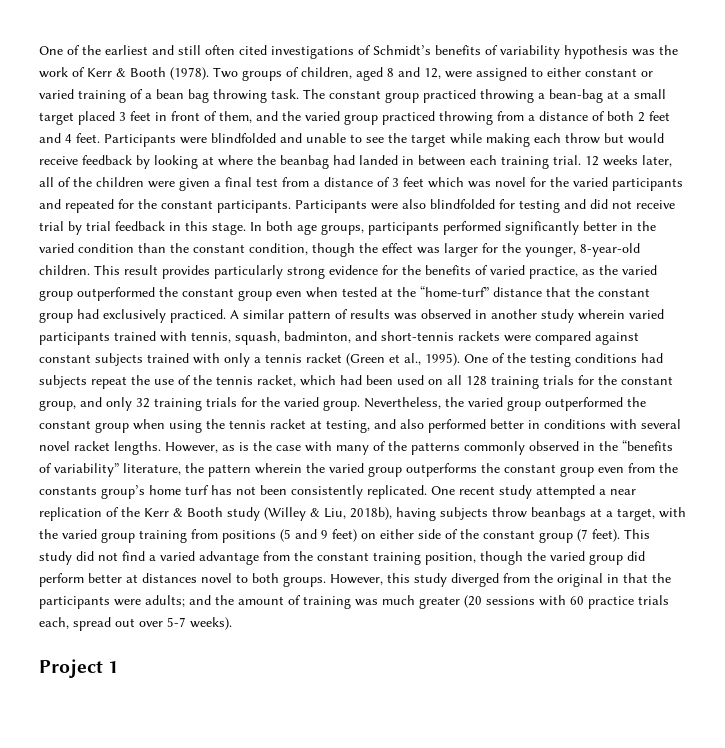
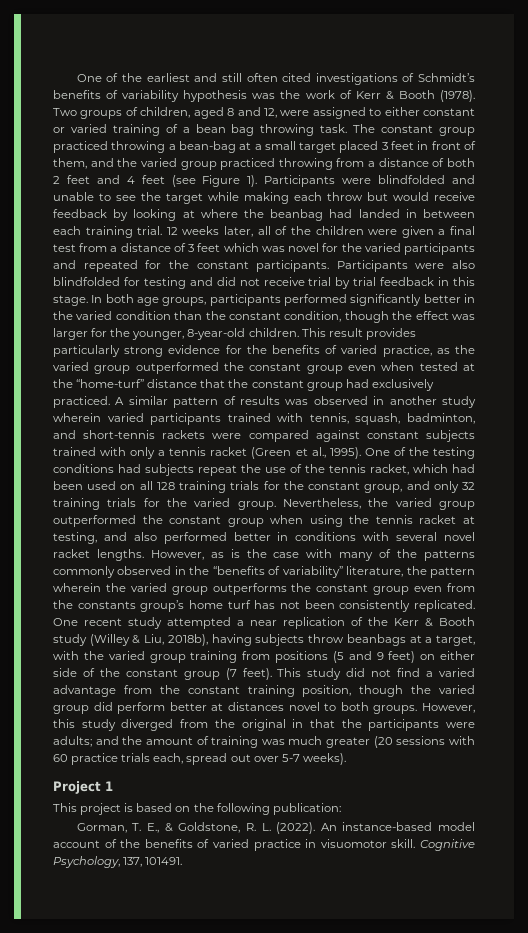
- The constant group practiced throwing a bean-bag at a small target placed 3 feet in front of them, and the varied group practiced throwing from a distance of both 2 feet and 4 feet.
+ The constant group practiced throwing a bean-bag at a small target placed 3 feet in front of them, and the varied group practiced throwing from a distance of both 2 feet and 4 feet (see Figure 1).
+ This project is based on the following publication:
+ Gorman, T. E., & Goldstone, R. L. (2022). An instance-based model account of the benefits of varied practice in visuomotor skill. Cognitive Psychology, 137, 101491.

